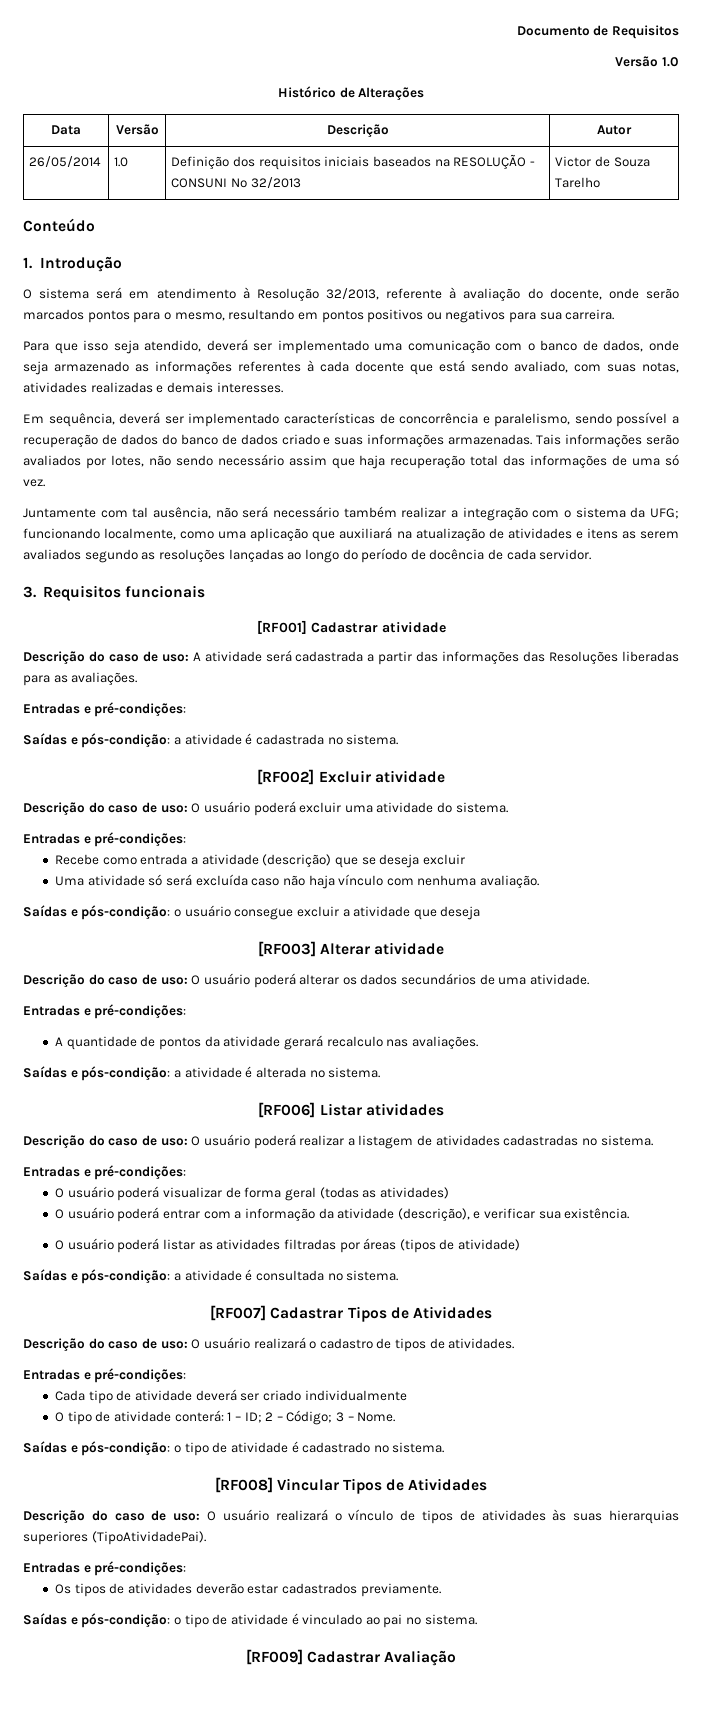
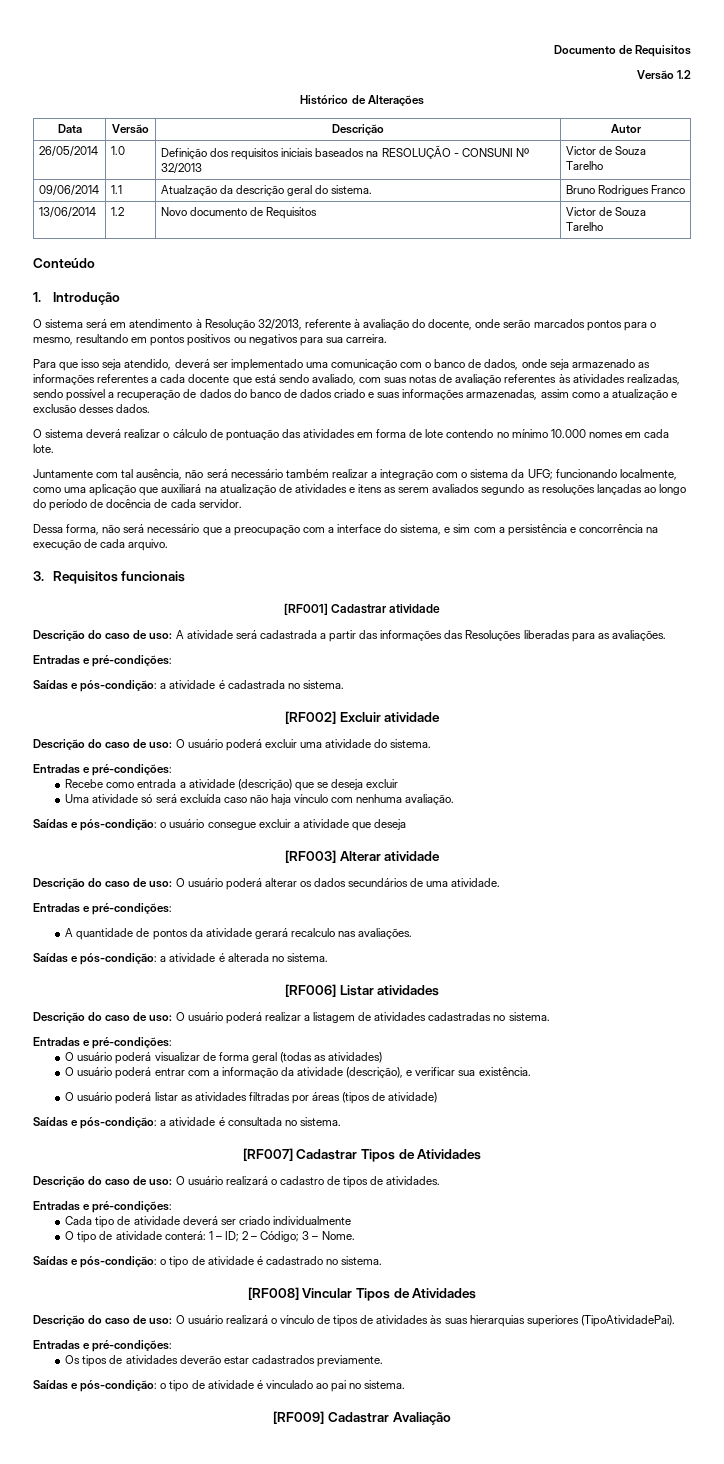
- Versão 1.0
+ Versão 1.2
+ 09/06/2014 | 1.1 | Atualzação da descrição geral do sistema. | Bruno Rodrigues Franco
+ 13/06/2014 | 1.2 | Novo documento de Requisitos | Victor de Souza Tarelho
- Para que isso seja atendido, deverá ser implementado uma comunicação com o banco de dados, onde seja armazenado as informações referentes à cada docente que está sendo avaliado, com suas notas, atividades realizadas e demais interesses.
- Em sequência, deverá ser implementado características de concorrência e paralelismo, sendo possível a recuperação de dados do banco de dados criado e suas informações armazenadas. Tais informações serão avaliados por lotes, não sendo necessário assim que haja recuperação total das informações de uma só vez.
+ Para que isso seja atendido, deverá ser implementado uma comunicação com o banco de dados, onde seja armazenado as informações referentes a cada docente que está sendo avaliado, com suas notas de avaliação referentes às atividades realizadas, sendo possível a recuperação de dados do banco de dados criado e suas informações armazenadas, assim como a atualização e exclusão desses dados.
+ O sistema deverá realizar o cálculo de pontuação das atividades em forma de lote contendo no mínimo 10.000 nomes em cada lote.
+ Dessa forma, não será necessário que a preocupação com a interface do sistema, e sim com a persistência e concorrência na execução de cada arquivo.

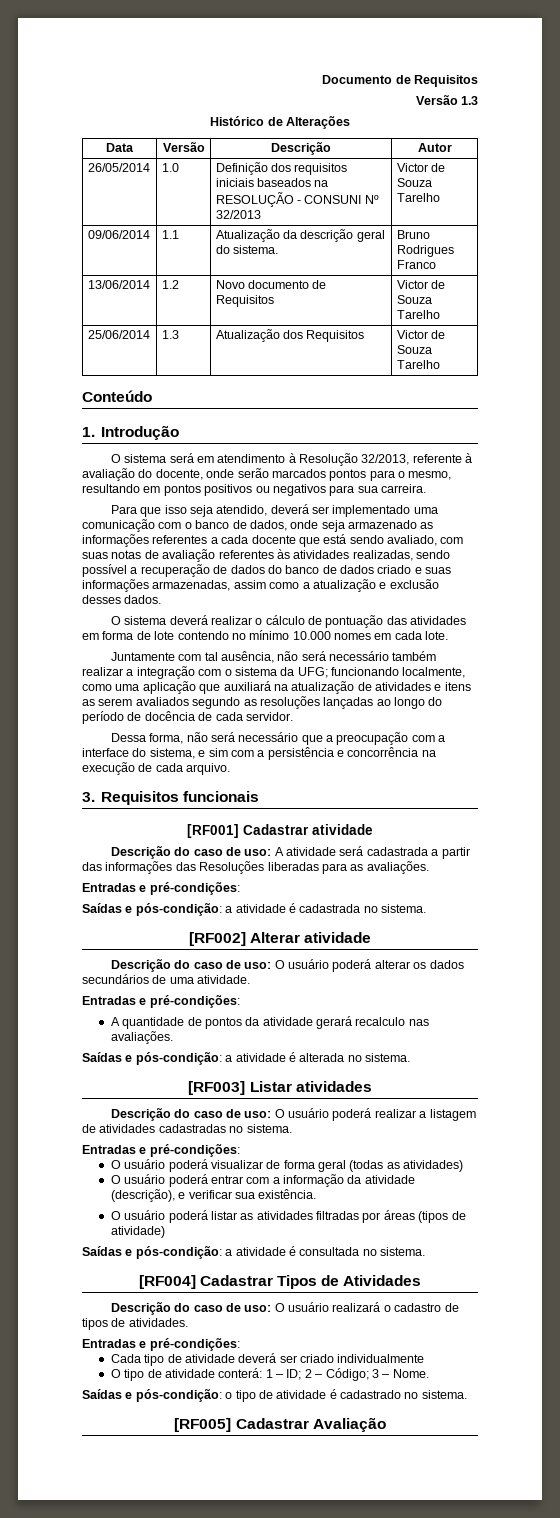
- Versão 1.2
+ Versão 1.3
- 09/06/2014 | 1.1 | Atualzação da descrição geral do sistema. | Bruno Rodrigues Franco
+ 09/06/2014 | 1.1 | Atualização da descrição geral do sistema. | Bruno Rodrigues Franco
+ 25/06/2014 | 1.3 | Atualização dos Requisitos | Victor de Souza Tarelho
- [RF002] Excluir atividade
- Descrição do caso de uso: O usuário poderá excluir uma atividade do sistema.
- Entradas e pré-condições:
- Recebe como entrada a atividade (descrição) que se deseja excluir
- Uma atividade só será excluída caso não haja vínculo com nenhuma avaliação.
- Saídas e pós-condição: o usuário consegue excluir a atividade que deseja
- [RF003] Alterar atividade
+ [RF002] Alterar atividade
- [RF006] Listar atividades
+ [RF003] Listar atividades
- [RF007] Cadastrar Tipos de Atividades
+ [RF004] Cadastrar Tipos de Atividades
- [RF008] Vincular Tipos de Atividades
- Descrição do caso de uso: O usuário realizará o vínculo de tipos de atividades às suas hierarquias superiores (TipoAtividadePai).
- Entradas e pré-condições:
- Os tipos de atividades deverão estar cadastrados previamente.
- Saídas e pós-condição: o tipo de atividade é vinculado ao pai no sistema.
- [RF009] Cadastrar Avaliação
+ [RF005] Cadastrar Avaliação

